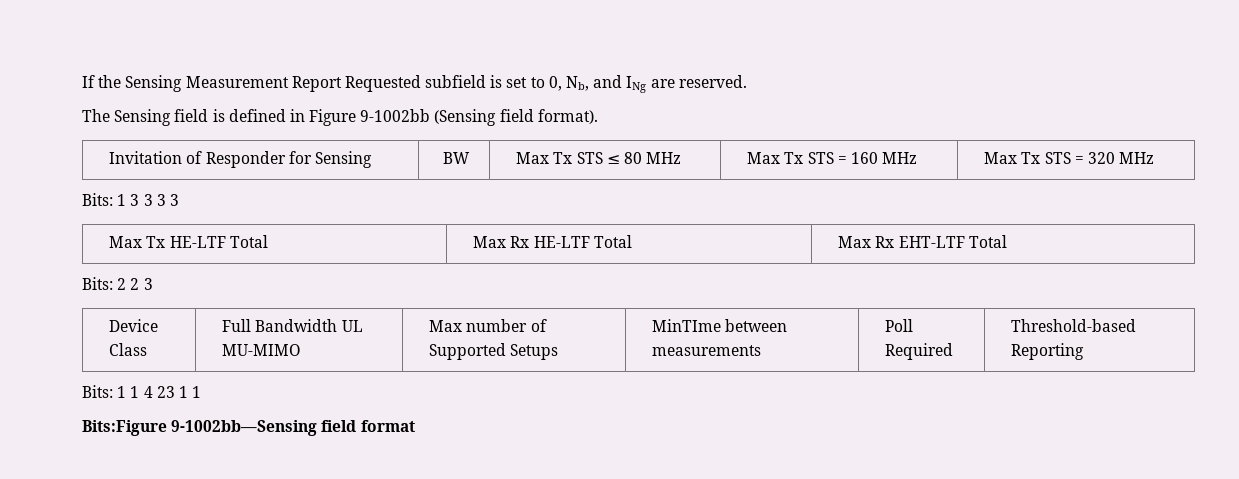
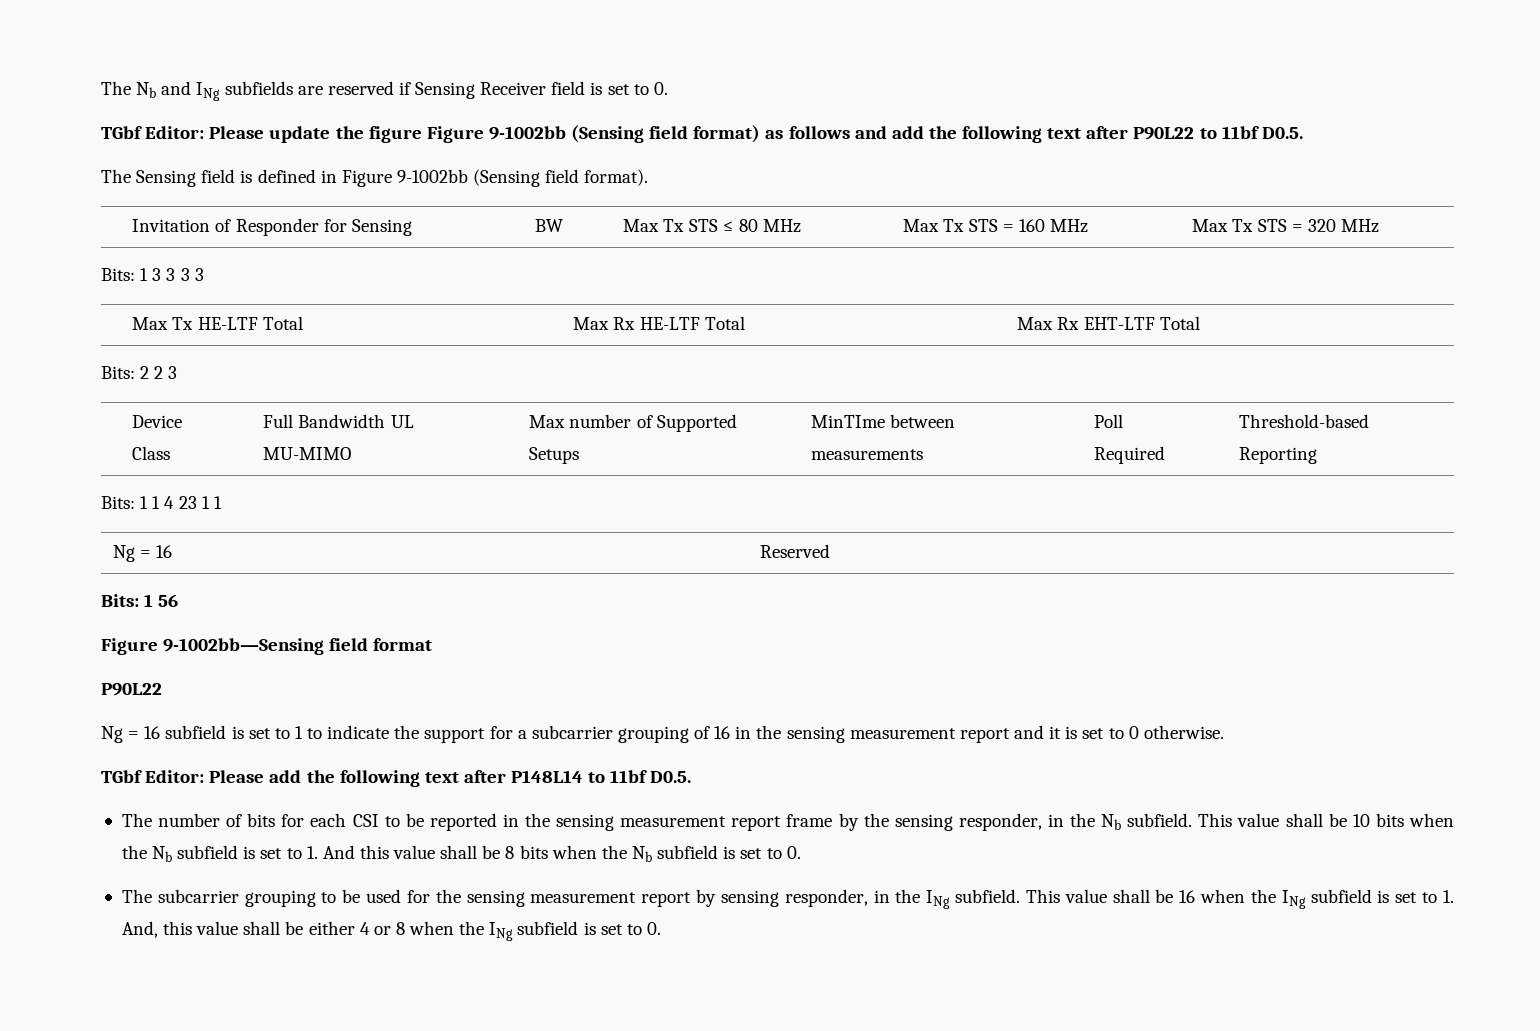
- If the Sensing Measurement Report Requested subfield is set to 0, Nb, and INg are reserved.
+ The Nb and INg subfields are reserved if Sensing Receiver field is set to 0.
+ TGbf Editor: Please update the figure Figure 9-1002bb (Sensing field format) as follows and add the following text after P90L22 to 11bf D0.5.
- Bits:Figure 9-1002bb—Sensing field format
+ Ng = 16 | Reserved
+ Bits: 1 56
+ Figure 9-1002bb—Sensing field format
+ P90L22
+ Ng = 16 subfield is set to 1 to indicate the support for a subcarrier grouping of 16 in the sensing measurement report and it is set to 0 otherwise.
+ TGbf Editor: Please add the following text after P148L14 to 11bf D0.5.
+ The number of bits for each CSI to be reported in the sensing measurement report frame by the sensing responder, in the Nb subfield. This value shall be 10 bits when the Nb subfield is set to 1. And this value shall be 8 bits when the Nb subfield is set to 0.
+ The subcarrier grouping to be used for the sensing measurement report by sensing responder, in the INg subfield. This value shall be 16 when the INg subfield is set to 1. And, this value shall be either 4 or 8 when the INg subfield is set to 0.

